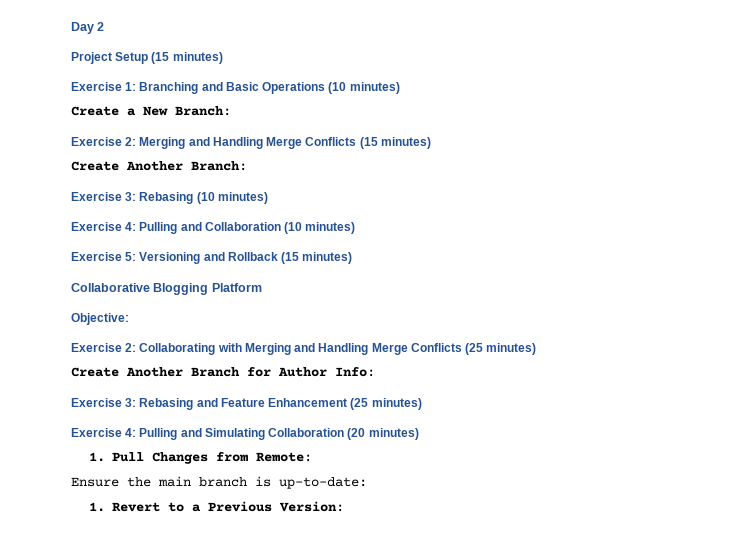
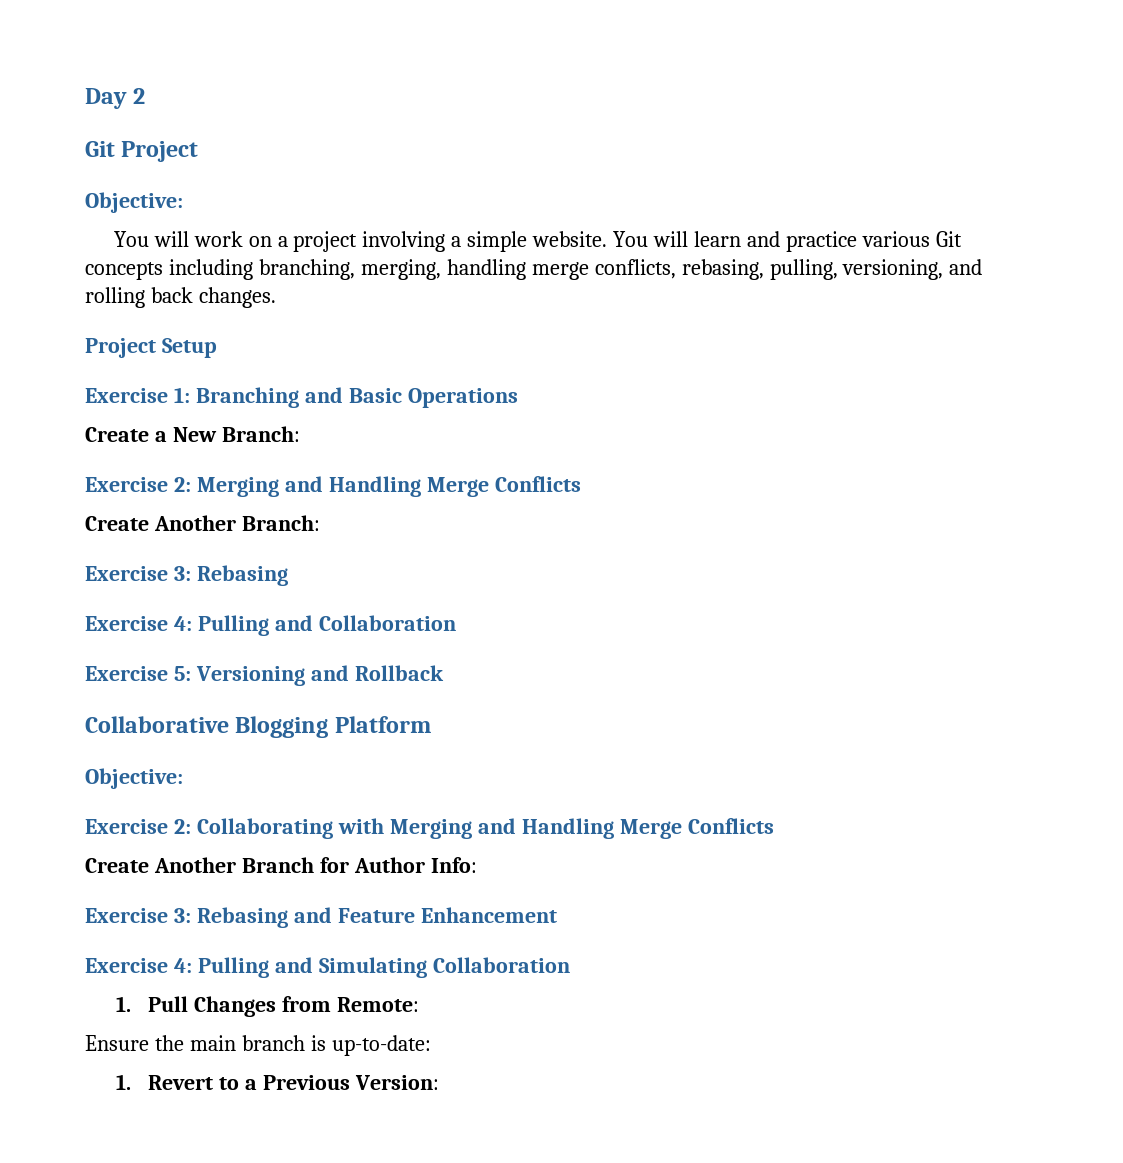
+ Git Project
+ Objective:
+ You will work on a project involving a simple website. You will learn and practice various Git concepts including branching, merging, handling merge conflicts, rebasing, pulling, versioning, and rolling back changes.
- Project Setup (15 minutes)
+ Project Setup
- Exercise 1: Branching and Basic Operations (10 minutes)
+ Exercise 1: Branching and Basic Operations
- Exercise 2: Merging and Handling Merge Conflicts (15 minutes)
+ Exercise 2: Merging and Handling Merge Conflicts
  Create Another Branch:
- Exercise 3: Rebasing (10 minutes)
+ Exercise 3: Rebasing
- Exercise 4: Pulling and Collaboration (10 minutes)
+ Exercise 4: Pulling and Collaboration
- Exercise 5: Versioning and Rollback (15 minutes)
+ Exercise 5: Versioning and Rollback
- Exercise 2: Collaborating with Merging and Handling Merge Conflicts (25 minutes)
+ Exercise 2: Collaborating with Merging and Handling Merge Conflicts
- Exercise 3: Rebasing and Feature Enhancement (25 minutes)
+ Exercise 3: Rebasing and Feature Enhancement
- Exercise 4: Pulling and Simulating Collaboration (20 minutes)
+ Exercise 4: Pulling and Simulating Collaboration

